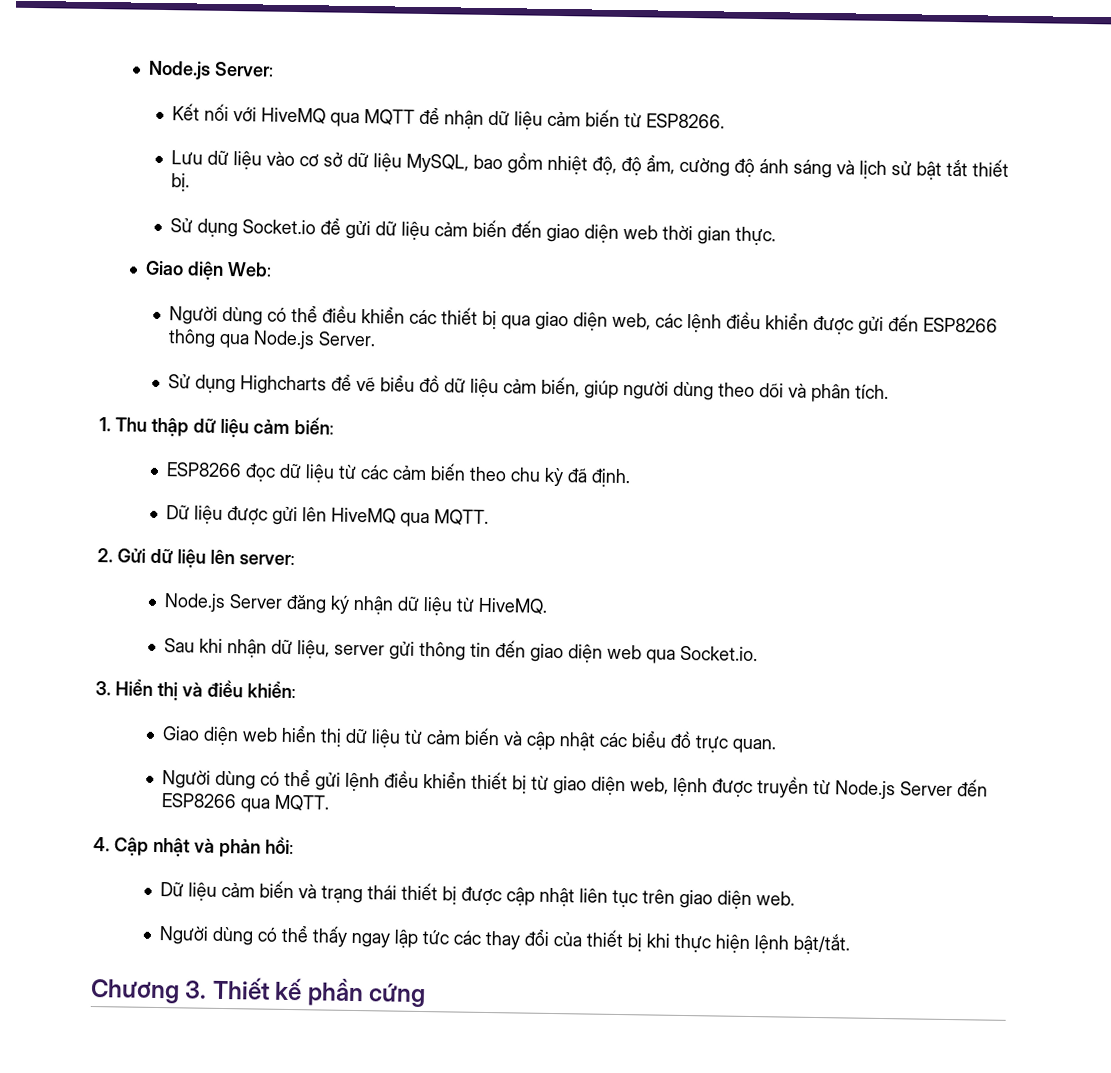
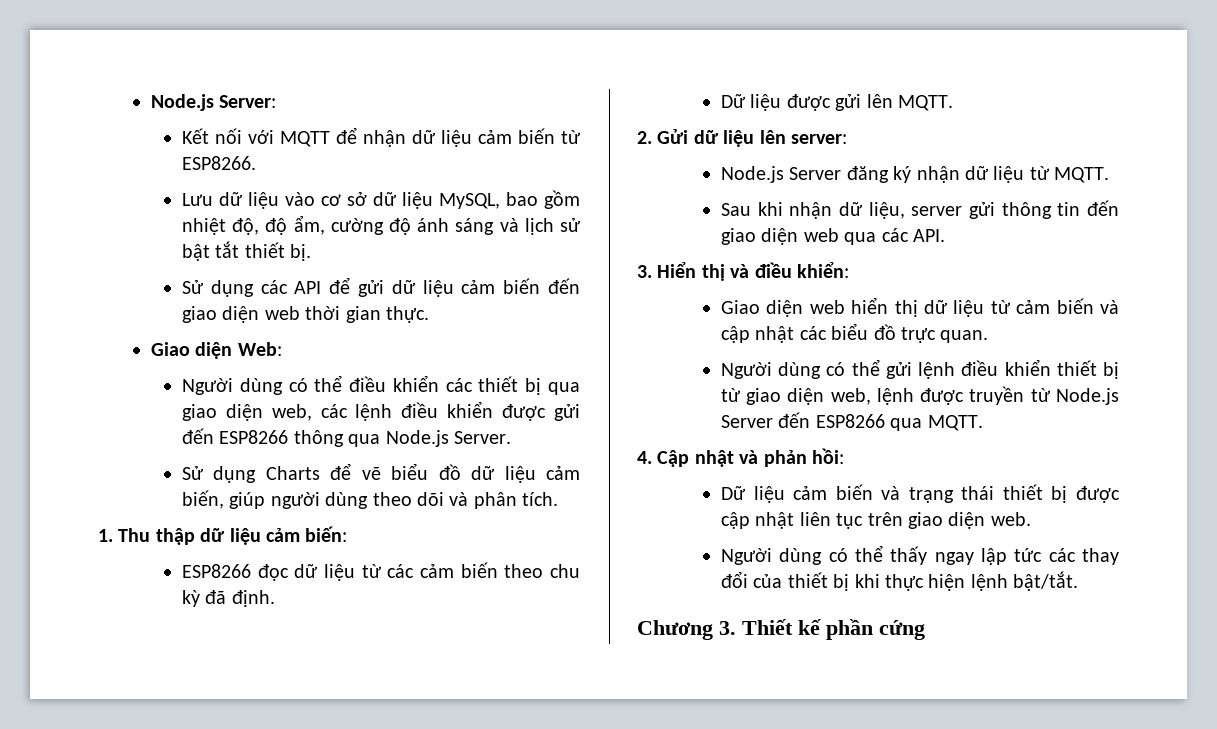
- Kết nối với HiveMQ qua MQTT để nhận dữ liệu cảm biến từ ESP8266.
+ Kết nối với MQTT để nhận dữ liệu cảm biến từ ESP8266.
- Sử dụng Socket.io để gửi dữ liệu cảm biến đến giao diện web thời gian thực.
+ Sử dụng các API để gửi dữ liệu cảm biến đến giao diện web thời gian thực.
- Sử dụng Highcharts để vẽ biểu đồ dữ liệu cảm biến, giúp người dùng theo dõi và phân tích.
+ Sử dụng Charts để vẽ biểu đồ dữ liệu cảm biến, giúp người dùng theo dõi và phân tích.
- Dữ liệu được gửi lên HiveMQ qua MQTT.
+ Dữ liệu được gửi lên MQTT.
- Node.js Server đăng ký nhận dữ liệu từ HiveMQ.
+ Node.js Server đăng ký nhận dữ liệu từ MQTT.
- Sau khi nhận dữ liệu, server gửi thông tin đến giao diện web qua Socket.io.
+ Sau khi nhận dữ liệu, server gửi thông tin đến giao diện web qua các API.

